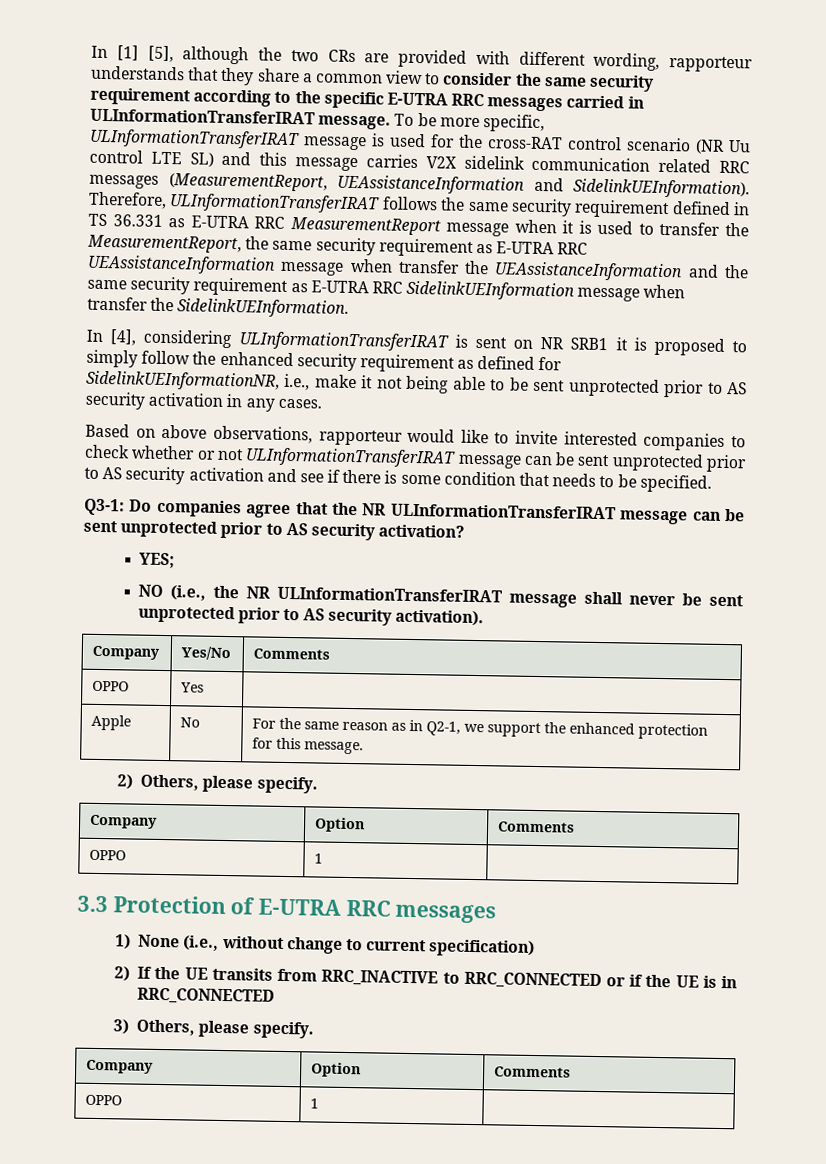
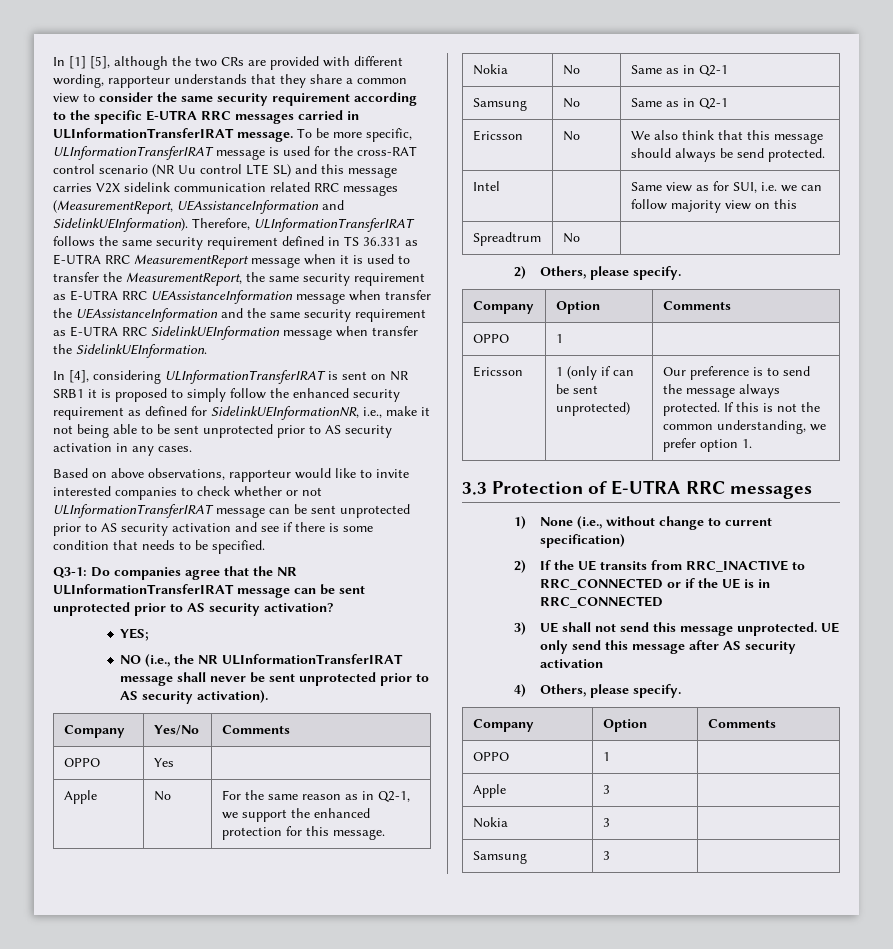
+ Nokia | No | Same as in Q2-1
+ Samsung | No | Same as in Q2-1
+ Ericsson | No | We also think that this message should always be send protected.
+ Intel | | Same view as for SUI, i.e. we can follow majority view on this
+ Spreadtrum | No |
+ Ericsson | 1 (only if can be sent unprotected) | Our preference is to send the message always protected. If this is not the common understanding, we prefer option 1.
- 3) Others, please specify.
+ 3) UE shall not send this message unprotected. UE only send this message after AS security activation
+ 4) Others, please specify.
  Company | Option | Comments
  OPPO | 1 |
+ Apple | 3 |
+ Nokia | 3 |
+ Samsung | 3 |

